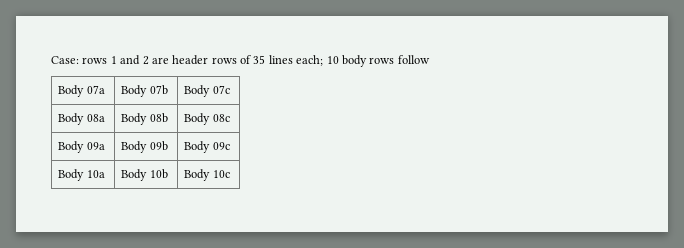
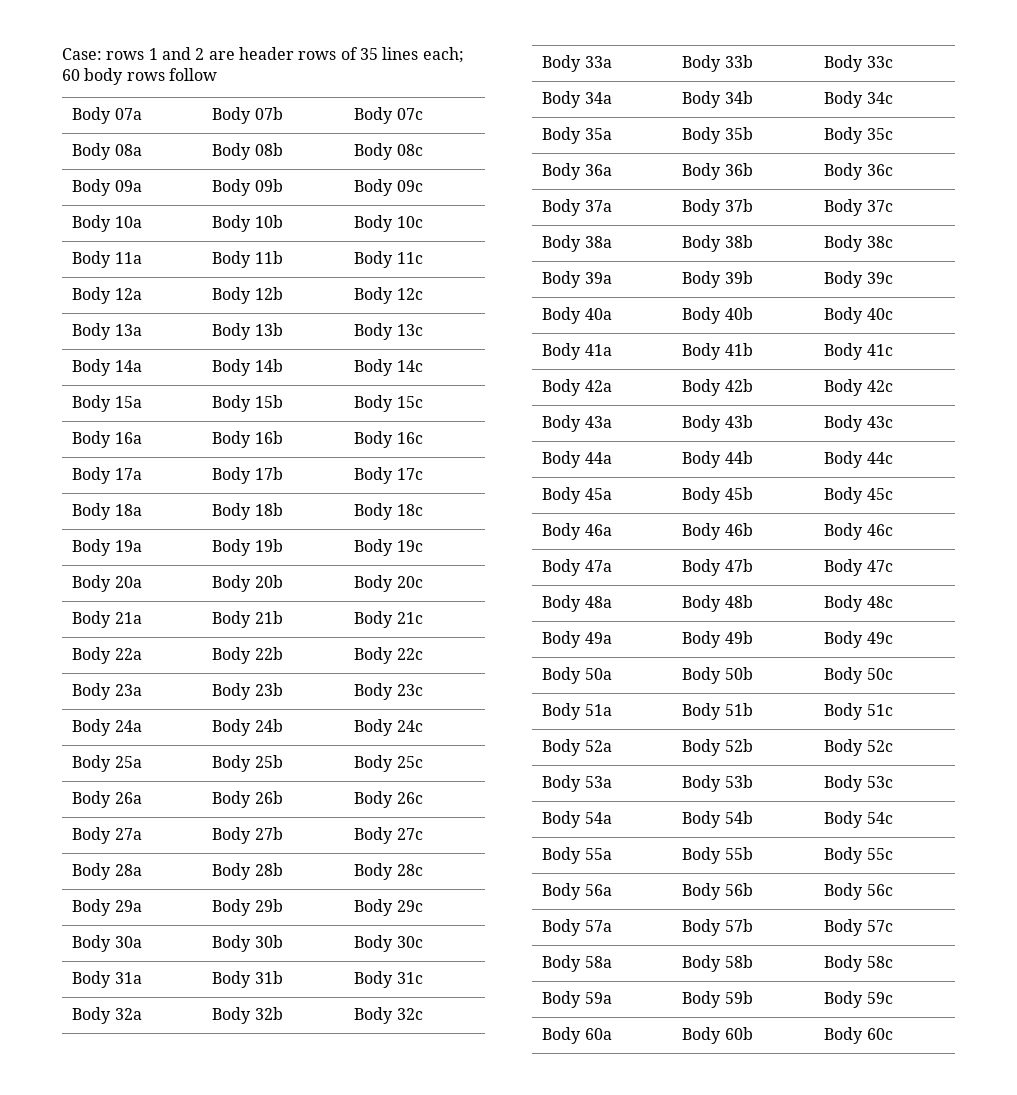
- Case: rows 1 and 2 are header rows of 35 lines each; 10 body rows follow
+ Case: rows 1 and 2 are header rows of 35 lines each; 60 body rows follow
+ Body 11a | Body 11b | Body 11c
+ Body 12a | Body 12b | Body 12c
+ Body 13a | Body 13b | Body 13c
+ Body 14a | Body 14b | Body 14c
+ Body 15a | Body 15b | Body 15c
+ Body 16a | Body 16b | Body 16c
+ Body 17a | Body 17b | Body 17c
+ Body 18a | Body 18b | Body 18c
+ Body 19a | Body 19b | Body 19c
+ Body 20a | Body 20b | Body 20c
+ Body 21a | Body 21b | Body 21c
+ Body 22a | Body 22b | Body 22c
+ Body 23a | Body 23b | Body 23c
+ Body 24a | Body 24b | Body 24c
+ Body 25a | Body 25b | Body 25c
+ Body 26a | Body 26b | Body 26c
+ Body 27a | Body 27b | Body 27c
+ Body 28a | Body 28b | Body 28c
+ Body 29a | Body 29b | Body 29c
+ Body 30a | Body 30b | Body 30c
+ Body 31a | Body 31b | Body 31c
+ Body 32a | Body 32b | Body 32c
+ Body 33a | Body 33b | Body 33c
+ Body 34a | Body 34b | Body 34c
+ Body 35a | Body 35b | Body 35c
+ Body 36a | Body 36b | Body 36c
+ Body 37a | Body 37b | Body 37c
+ Body 38a | Body 38b | Body 38c
+ Body 39a | Body 39b | Body 39c
+ Body 40a | Body 40b | Body 40c
+ Body 41a | Body 41b | Body 41c
+ Body 42a | Body 42b | Body 42c
+ Body 43a | Body 43b | Body 43c
+ Body 44a | Body 44b | Body 44c
+ Body 45a | Body 45b | Body 45c
+ Body 46a | Body 46b | Body 46c
+ Body 47a | Body 47b | Body 47c
+ Body 48a | Body 48b | Body 48c
+ Body 49a | Body 49b | Body 49c
+ Body 50a | Body 50b | Body 50c
+ Body 51a | Body 51b | Body 51c
+ Body 52a | Body 52b | Body 52c
+ Body 53a | Body 53b | Body 53c
+ Body 54a | Body 54b | Body 54c
+ Body 55a | Body 55b | Body 55c
+ Body 56a | Body 56b | Body 56c
+ Body 57a | Body 57b | Body 57c
+ Body 58a | Body 58b | Body 58c
+ Body 59a | Body 59b | Body 59c
+ Body 60a | Body 60b | Body 60c

